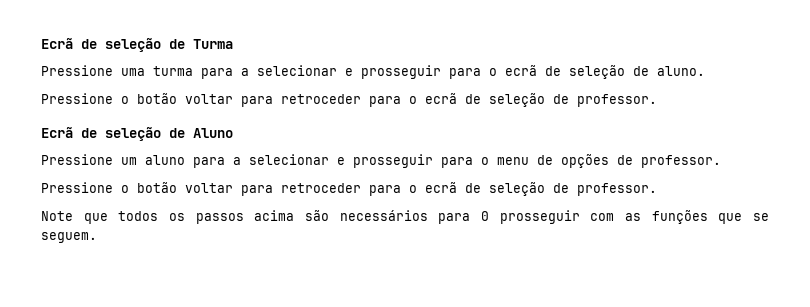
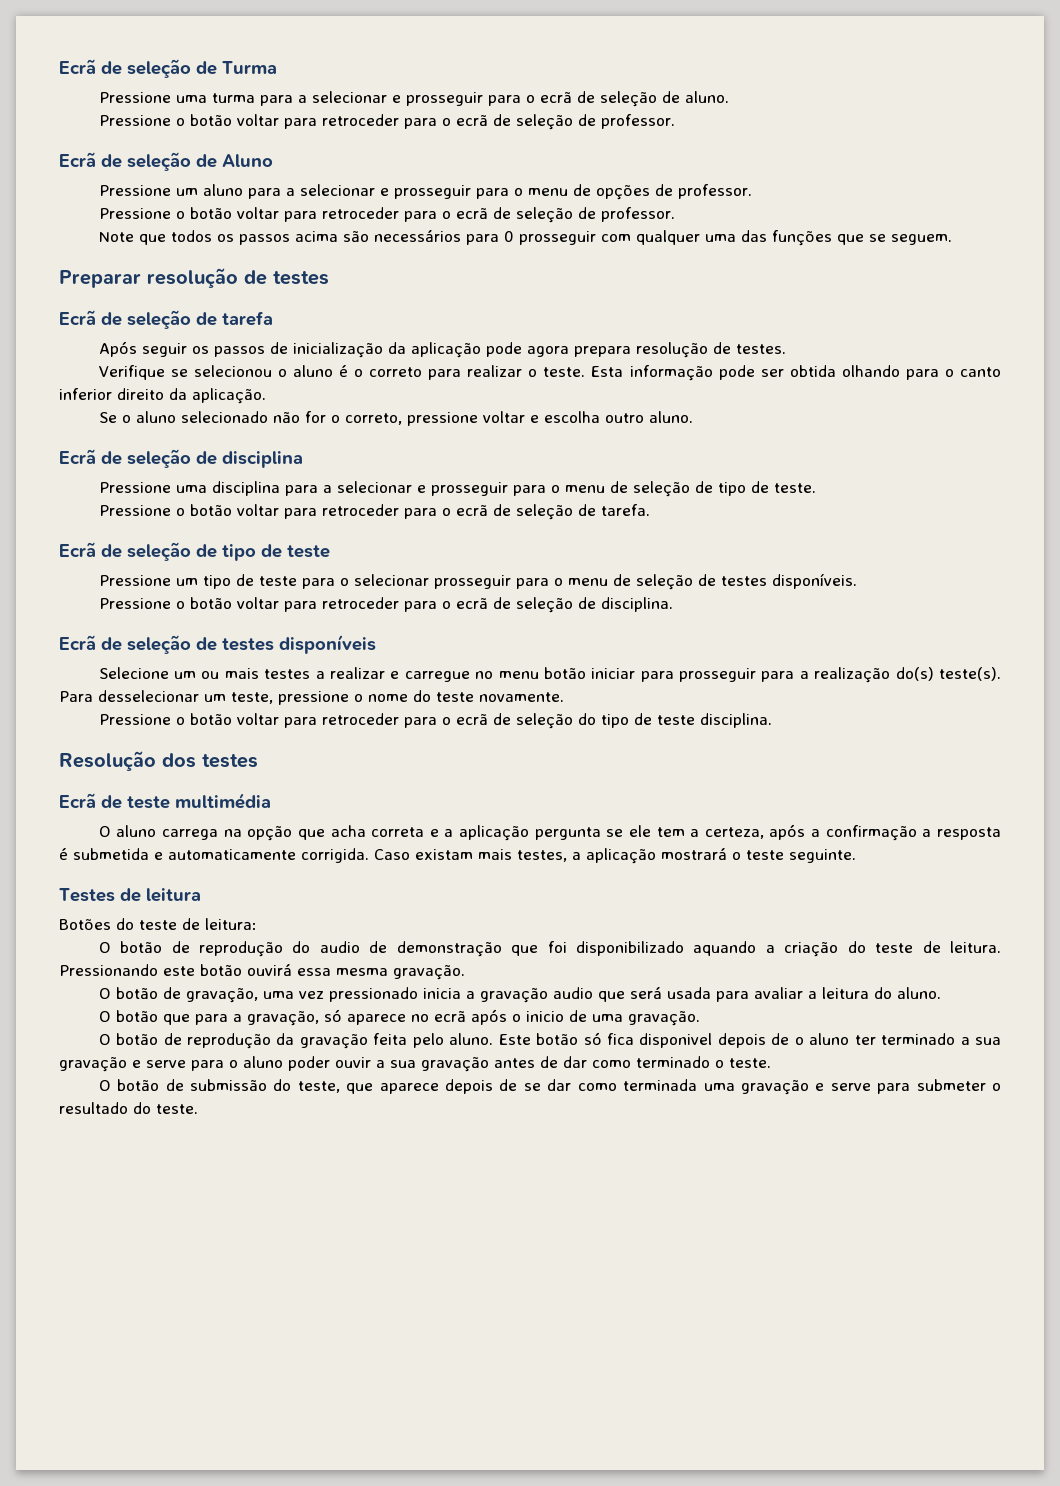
- Note que todos os passos acima são necessários para 0 prosseguir com as funções que se seguem.
+ Note que todos os passos acima são necessários para 0 prosseguir com qualquer uma das funções que se seguem.
+ Preparar resolução de testes
+ Ecrã de seleção de tarefa
+ Após seguir os passos de inicialização da aplicação pode agora prepara resolução de testes.
+ Verifique se selecionou o aluno é o correto para realizar o teste. Esta informação pode ser obtida olhando para o canto inferior direito da aplicação.
+ Se o aluno selecionado não for o correto, pressione voltar e escolha outro aluno.
+ Ecrã de seleção de disciplina
+ Pressione uma disciplina para a selecionar e prosseguir para o menu de seleção de tipo de teste.
+ Pressione o botão voltar para retroceder para o ecrã de seleção de tarefa.
+ Ecrã de seleção de tipo de teste
+ Pressione um tipo de teste para o selecionar prosseguir para o menu de seleção de testes disponíveis.
+ Pressione o botão voltar para retroceder para o ecrã de seleção de disciplina.
+ Ecrã de seleção de testes disponíveis
+ Selecione um ou mais testes a realizar e carregue no menu botão iniciar para prosseguir para a realização do(s) teste(s). Para desselecionar um teste, pressione o nome do teste novamente.
+ Pressione o botão voltar para retroceder para o ecrã de seleção do tipo de teste disciplina.
+ Resolução dos testes
+ Ecrã de teste multimédia
+ O aluno carrega na opção que acha correta e a aplicação pergunta se ele tem a certeza, após a confirmação a resposta é submetida e automaticamente corrigida. Caso existam mais testes, a aplicação mostrará o teste seguinte.
+ Testes de leitura
+ Botões do teste de leitura:
+ O botão de reprodução do audio de demonstração que foi disponibilizado aquando a criação do teste de leitura. Pressionando este botão ouvirá essa mesma gravação.
+ O botão de gravação, uma vez pressionado inicia a gravação audio que será usada para avaliar a leitura do aluno.
+ O botão que para a gravação, só aparece no ecrã após o inicio de uma gravação.
+ O botão de reprodução da gravação feita pelo aluno. Este botão só fica disponivel depois de o aluno ter terminado a sua gravação e serve para o aluno poder ouvir a sua gravação antes de dar como terminado o teste.
+ O botão de submissão do teste, que aparece depois de se dar como terminada uma gravação e serve para submeter o resultado do teste.

